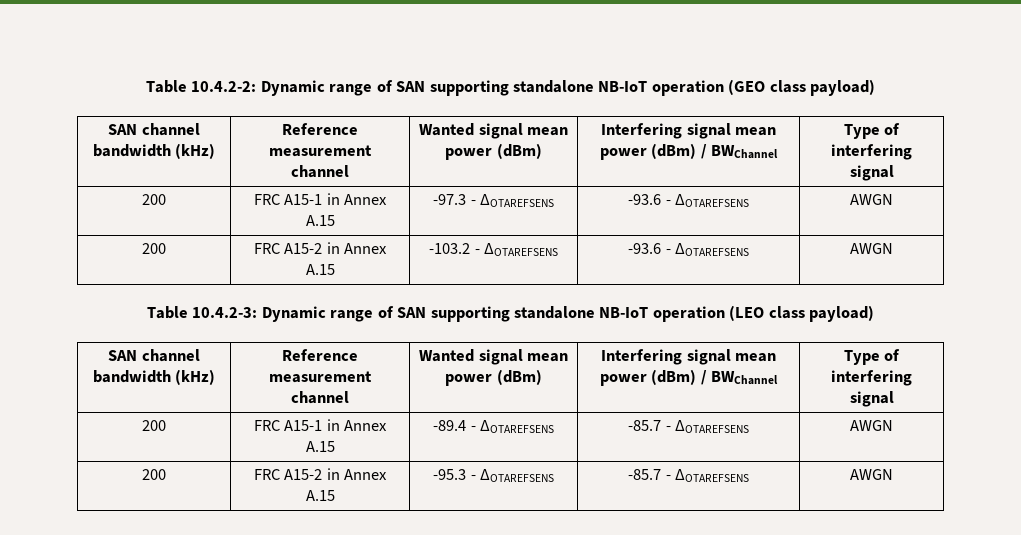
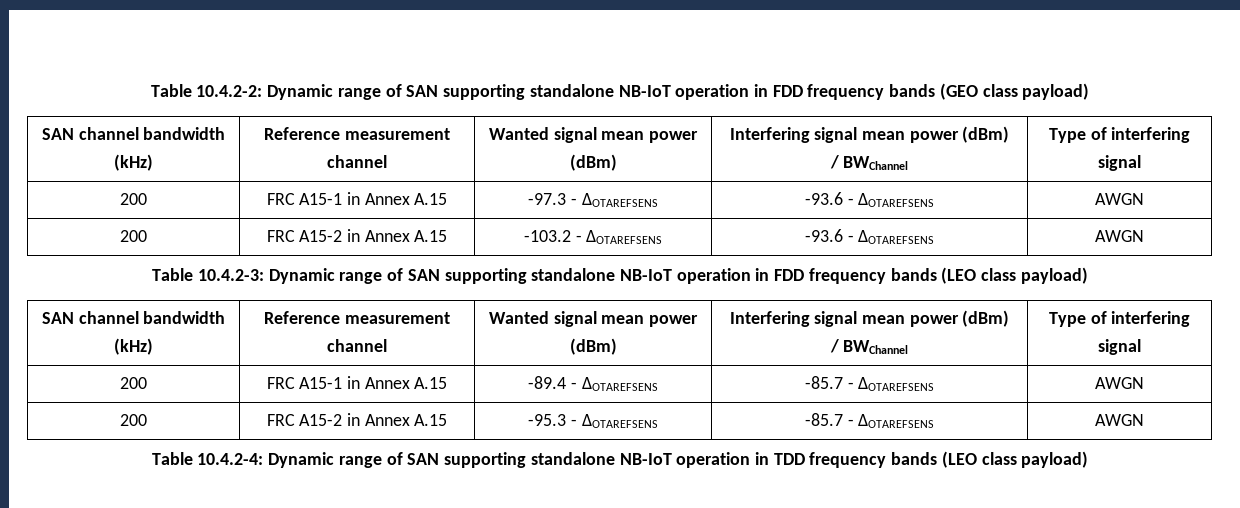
- Table 10.4.2-2: Dynamic range of SAN supporting standalone NB-IoT operation (GEO class payload)
+ Table 10.4.2-2: Dynamic range of SAN supporting standalone NB-IoT operation in FDD frequency bands (GEO class payload)
- Table 10.4.2-3: Dynamic range of SAN supporting standalone NB-IoT operation (LEO class payload)
+ Table 10.4.2-3: Dynamic range of SAN supporting standalone NB-IoT operation in FDD frequency bands (LEO class payload)
+ Table 10.4.2-4: Dynamic range of SAN supporting standalone NB-IoT operation in TDD frequency bands (LEO class payload)

